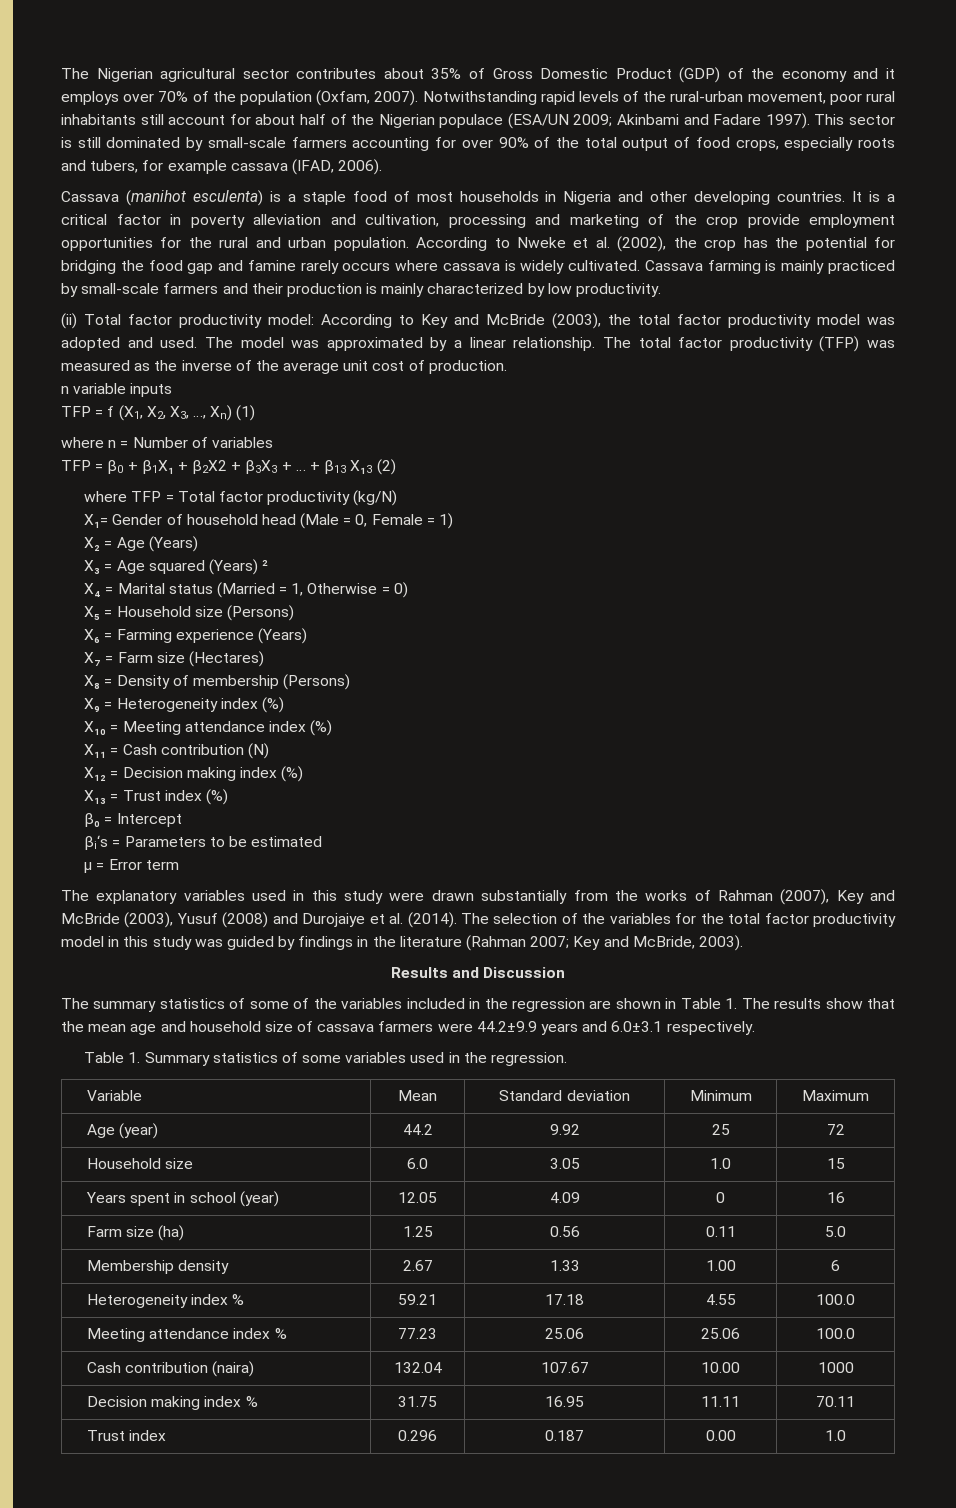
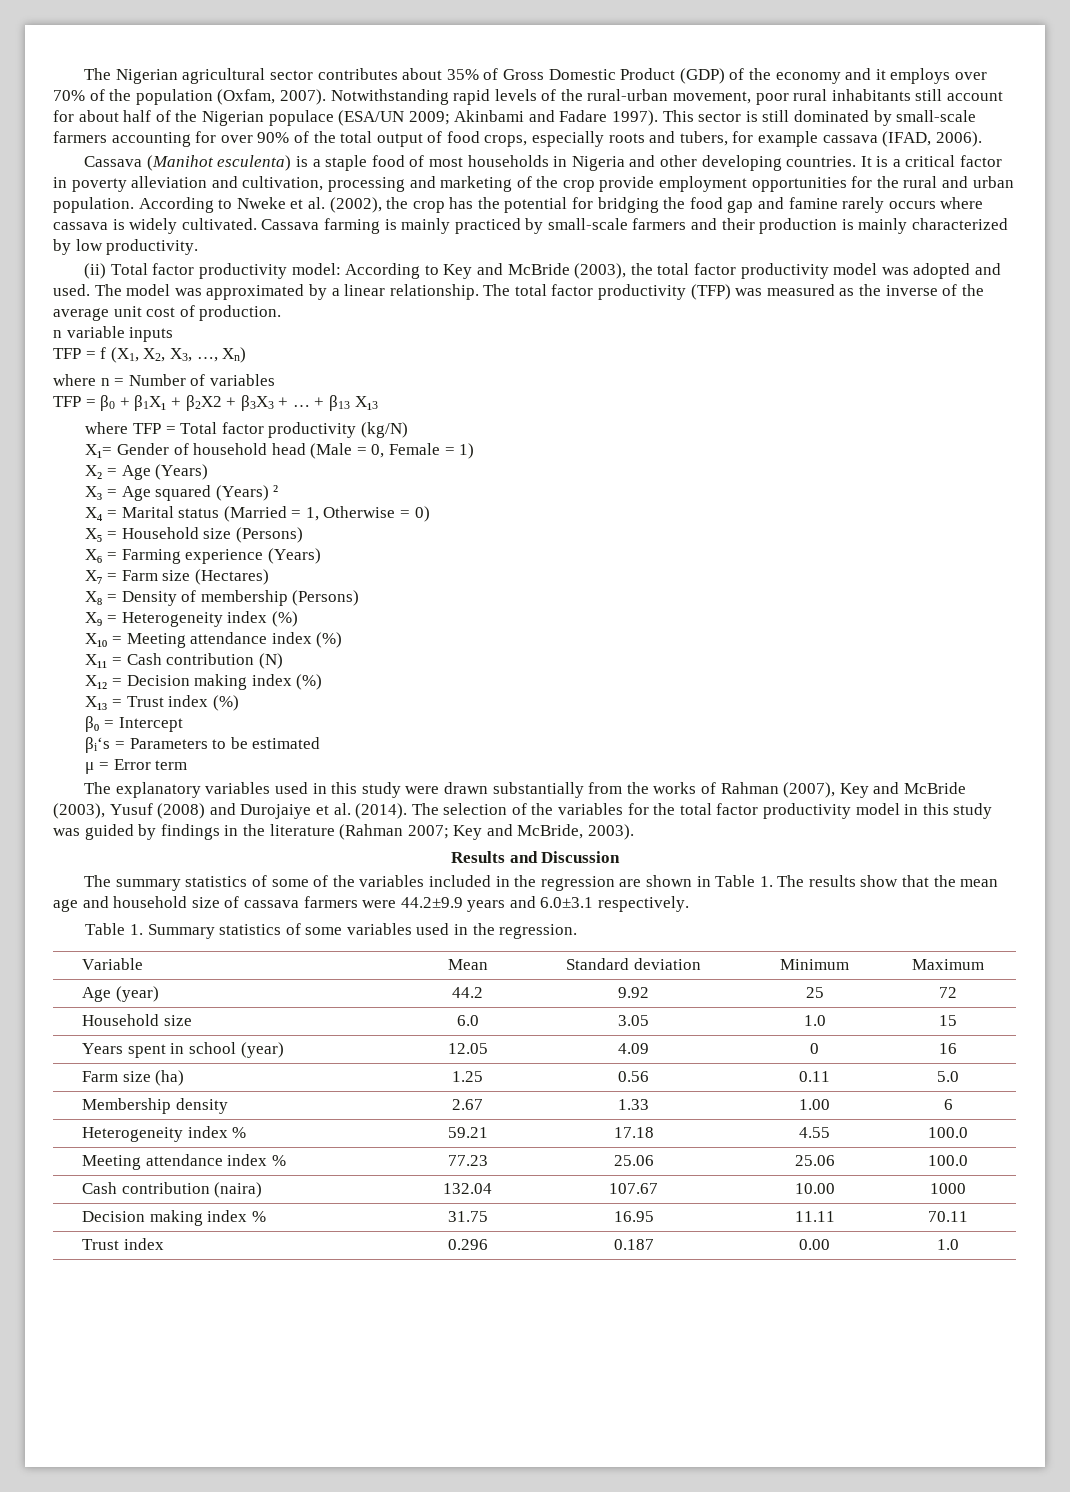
- Cassava (manihot esculenta) is a staple food of most households in Nigeria and other developing countries.
+ Cassava (Manihot esculenta) is a staple food of most households in Nigeria and other developing countries.
- TFP = f (X1, X2, X3, …, Xn) (1)
+ TFP = f (X1, X2, X3, …, Xn)
- + β13 X₁3 (2)
+ + β13 X₁3

